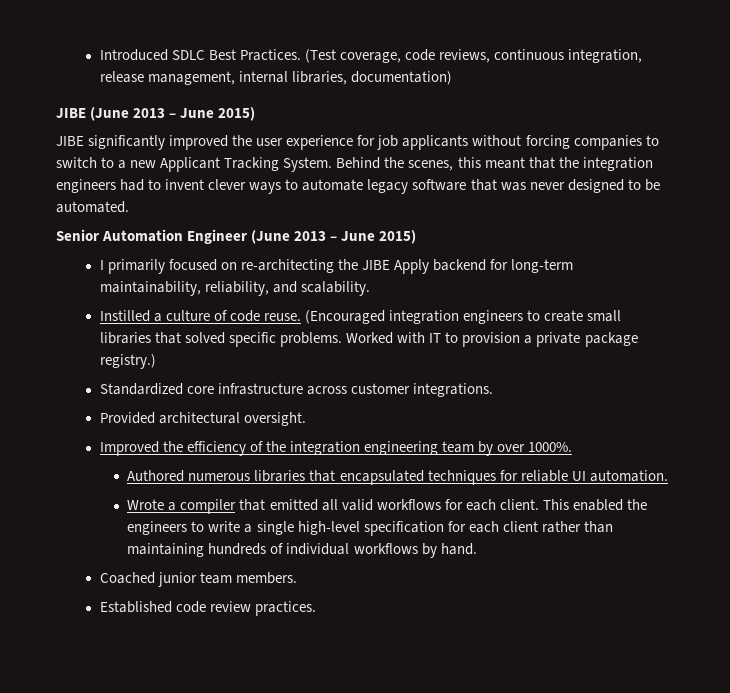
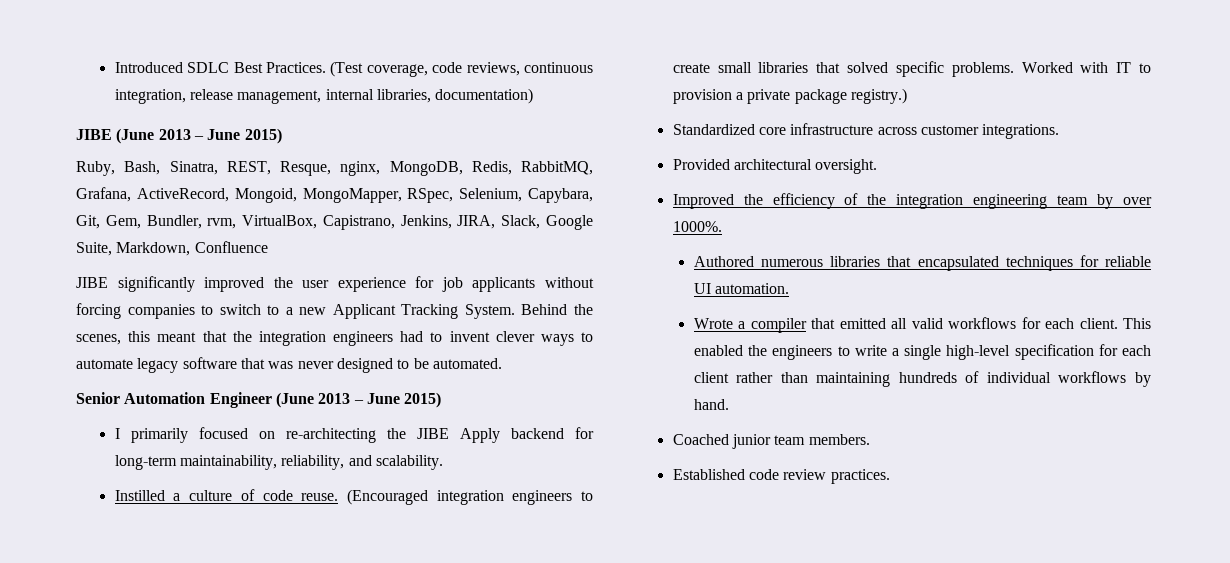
+ Ruby, Bash, Sinatra, REST, Resque, nginx, MongoDB, Redis, RabbitMQ, Grafana, ActiveRecord, Mongoid, MongoMapper, RSpec, Selenium, Capybara, Git, Gem, Bundler, rvm, VirtualBox, Capistrano, Jenkins, JIRA, Slack, Google Suite, Markdown, Confluence

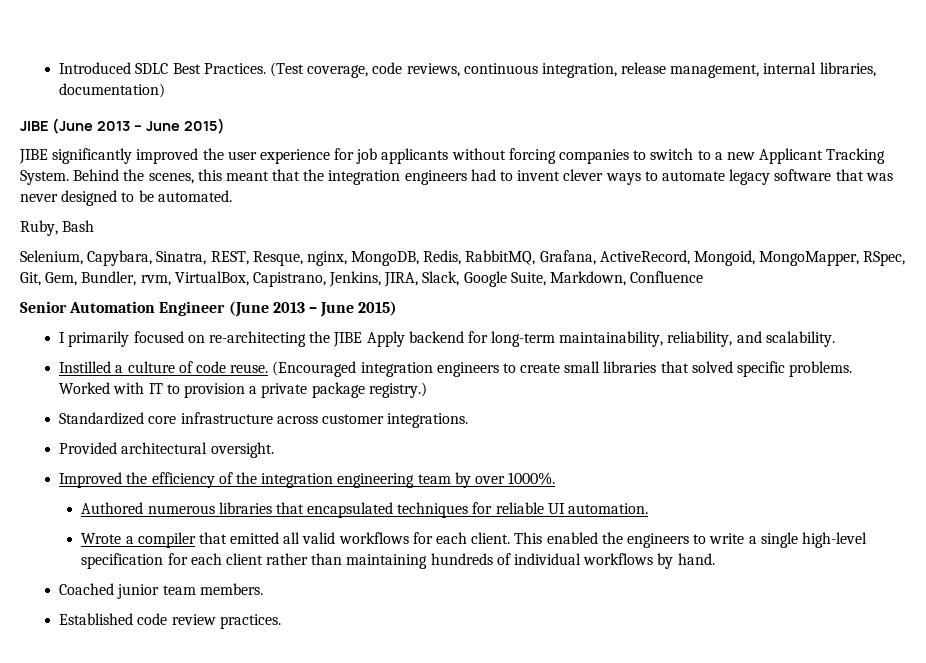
- Ruby, Bash, Sinatra, REST, Resque, nginx, MongoDB, Redis, RabbitMQ, Grafana, ActiveRecord, Mongoid, MongoMapper, RSpec, Selenium, Capybara, Git, Gem, Bundler, rvm, VirtualBox, Capistrano, Jenkins, JIRA, Slack, Google Suite, Markdown, Confluence
+ Ruby, Bash
+ Selenium, Capybara, Sinatra, REST, Resque, nginx, MongoDB, Redis, RabbitMQ, Grafana, ActiveRecord, Mongoid, MongoMapper, RSpec, Git, Gem, Bundler, rvm, VirtualBox, Capistrano, Jenkins, JIRA, Slack, Google Suite, Markdown, Confluence

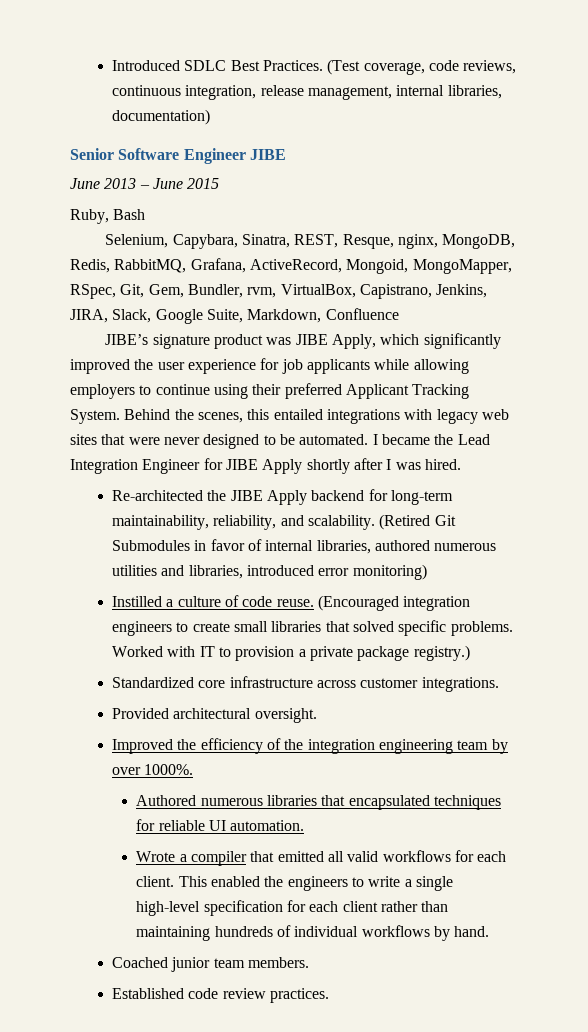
- JIBE (June 2013 – June 2015)
- JIBE significantly improved the user experience for job applicants without forcing companies to switch to a new Applicant Tracking System. Behind the scenes, this meant that the integration engineers had to invent clever ways to automate legacy software that was never designed to be automated.
+ Senior Software Engineer JIBE
+ June 2013 – June 2015
- Senior Automation Engineer (June 2013 – June 2015)
- I primarily focused on re-architecting the JIBE Apply backend for long-term maintainability, reliability, and scalability.
+ JIBE’s signature product was JIBE Apply, which significantly improved the user experience for job applicants while allowing employers to continue using their preferred Applicant Tracking System. Behind the scenes, this entailed integrations with legacy web sites that were never designed to be automated. I became the Lead Integration Engineer for JIBE Apply shortly after I was hired.
+ Re-architected the JIBE Apply backend for long-term maintainability, reliability, and scalability. (Retired Git Submodules in favor of internal libraries, authored numerous utilities and libraries, introduced error monitoring)

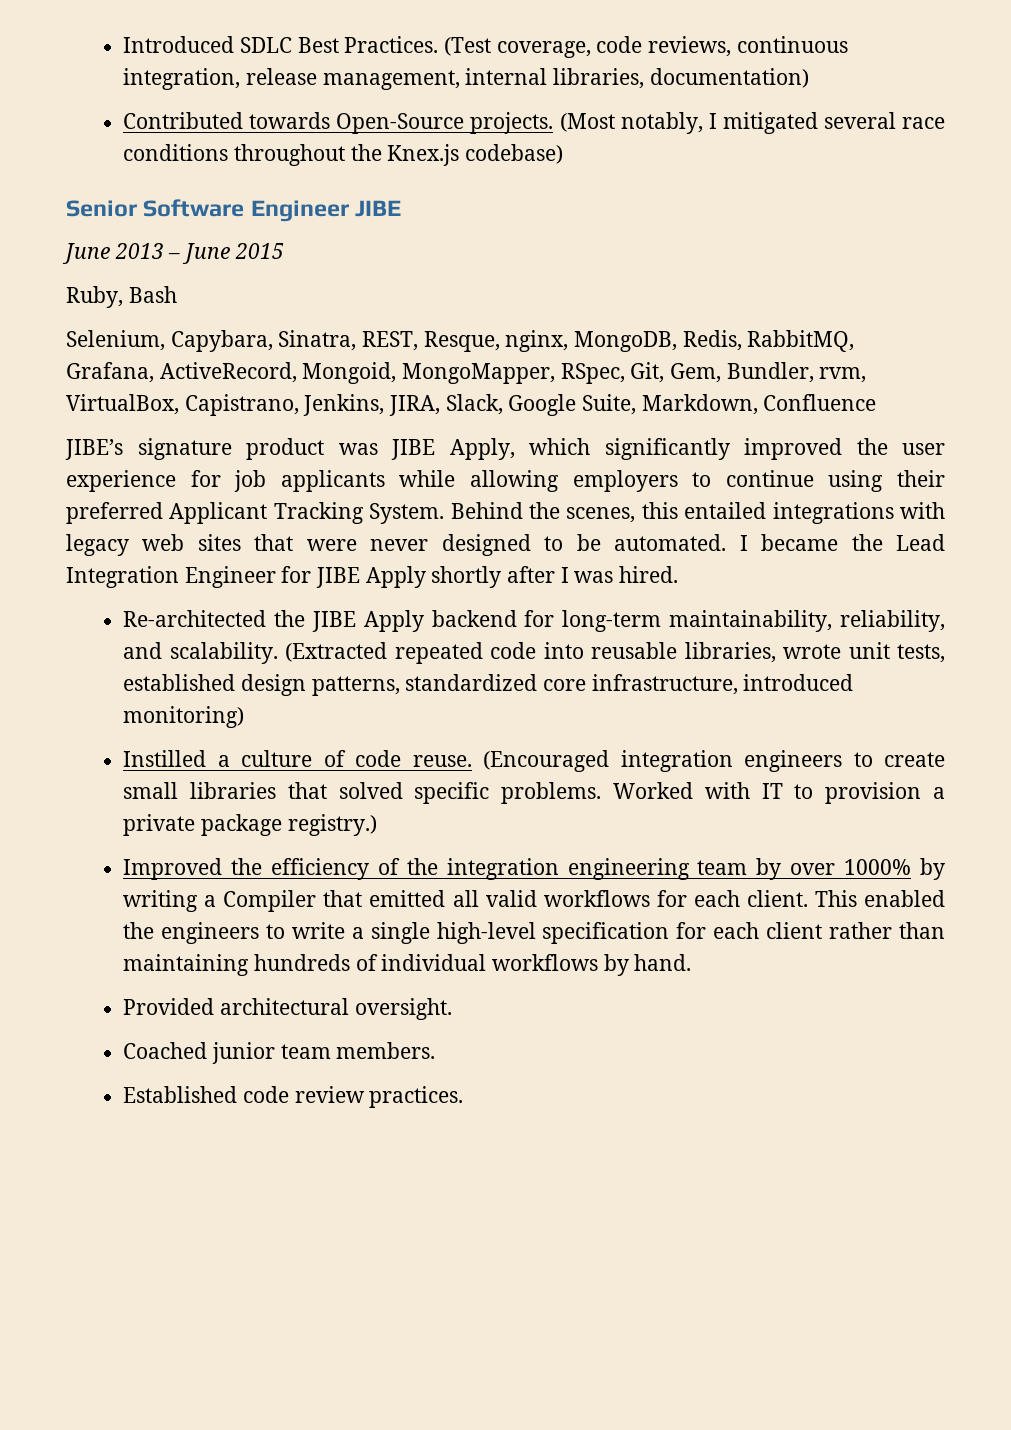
+ Contributed towards Open-Source projects. (Most notably, I mitigated several race conditions throughout the Knex.js codebase)
- (Retired Git Submodules in favor of internal libraries, authored numerous utilities and libraries, introduced error monitoring)
+ (Extracted repeated code into reusable libraries, wrote unit tests, established design patterns, standardized core infrastructure, introduced monitoring)
- Standardized core infrastructure across customer integrations.
- Provided architectural oversight.
- Improved the efficiency of the integration engineering team by over 1000%.
- Authored numerous libraries that encapsulated techniques for reliable UI automation.
- Wrote a compiler that emitted all valid workflows for each client.
+ Improved the efficiency of the integration engineering team by over 1000% by writing a Compiler that emitted all valid workflows for each client.
+ Provided architectural oversight.

